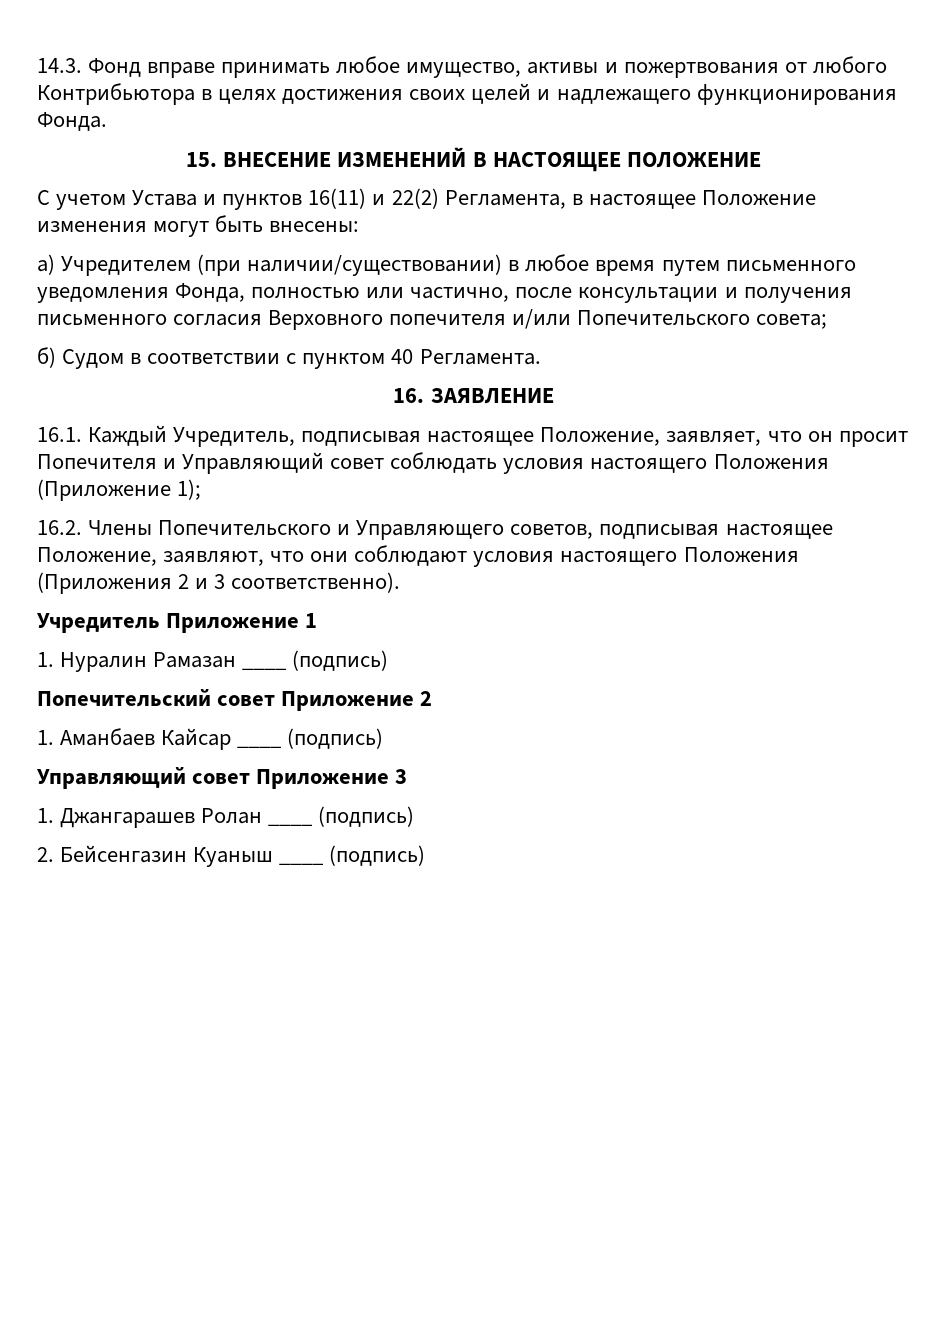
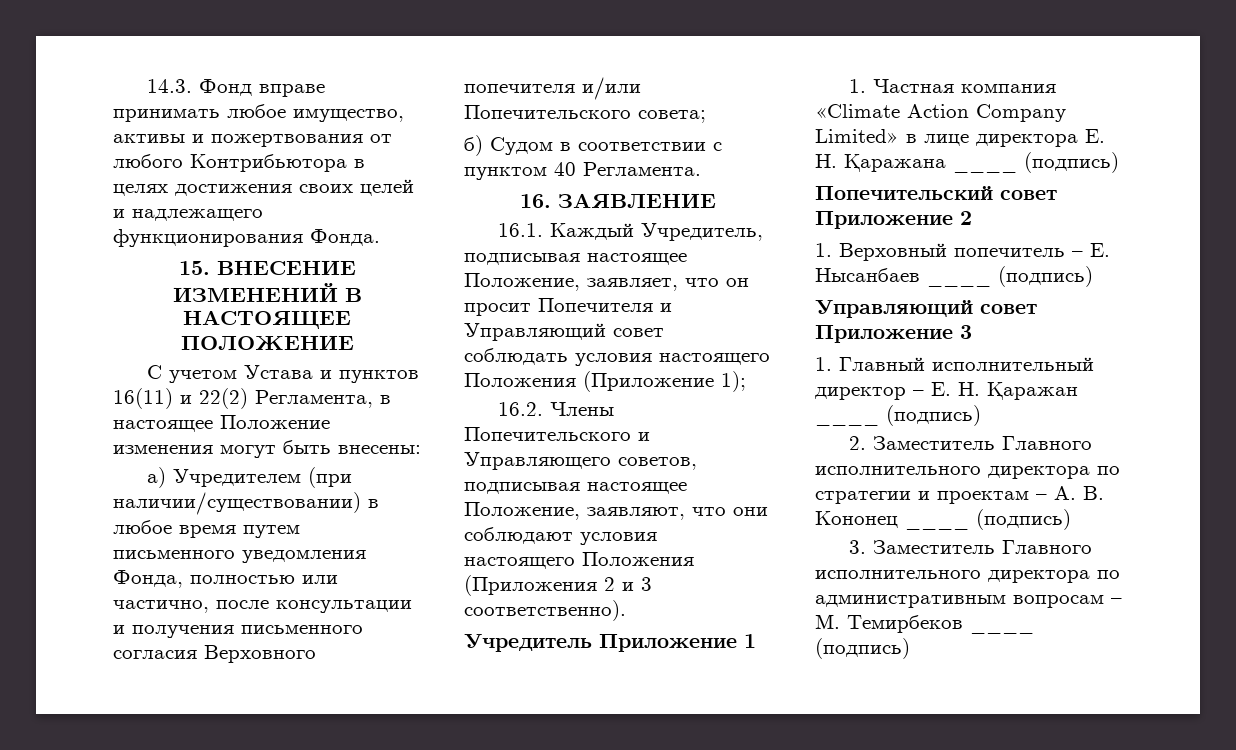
- 1. Нуралин Рамазан ____ (подпись)
+ 1. Частная компания «Climate Action Company Limited» в лице директора Е. Н. Қаражана ____ (подпись)
- 1. Аманбаев Кайсар ____ (подпись)
+ 1. Верховный попечитель – Е. Нысанбаев ____ (подпись)
- 1. Джангарашев Ролан ____ (подпись)
- 2. Бейсенгазин Куаныш ____ (подпись)
+ 1. Главный исполнительный директор – Е. Н. Қаражан ____ (подпись)
+ 2. Заместитель Главного исполнительного директора по стратегии и проектам – А. В. Кононец ____ (подпись)
+ 3. Заместитель Главного исполнительного директора по административным вопросам – М. Темирбеков ____ (подпись)

